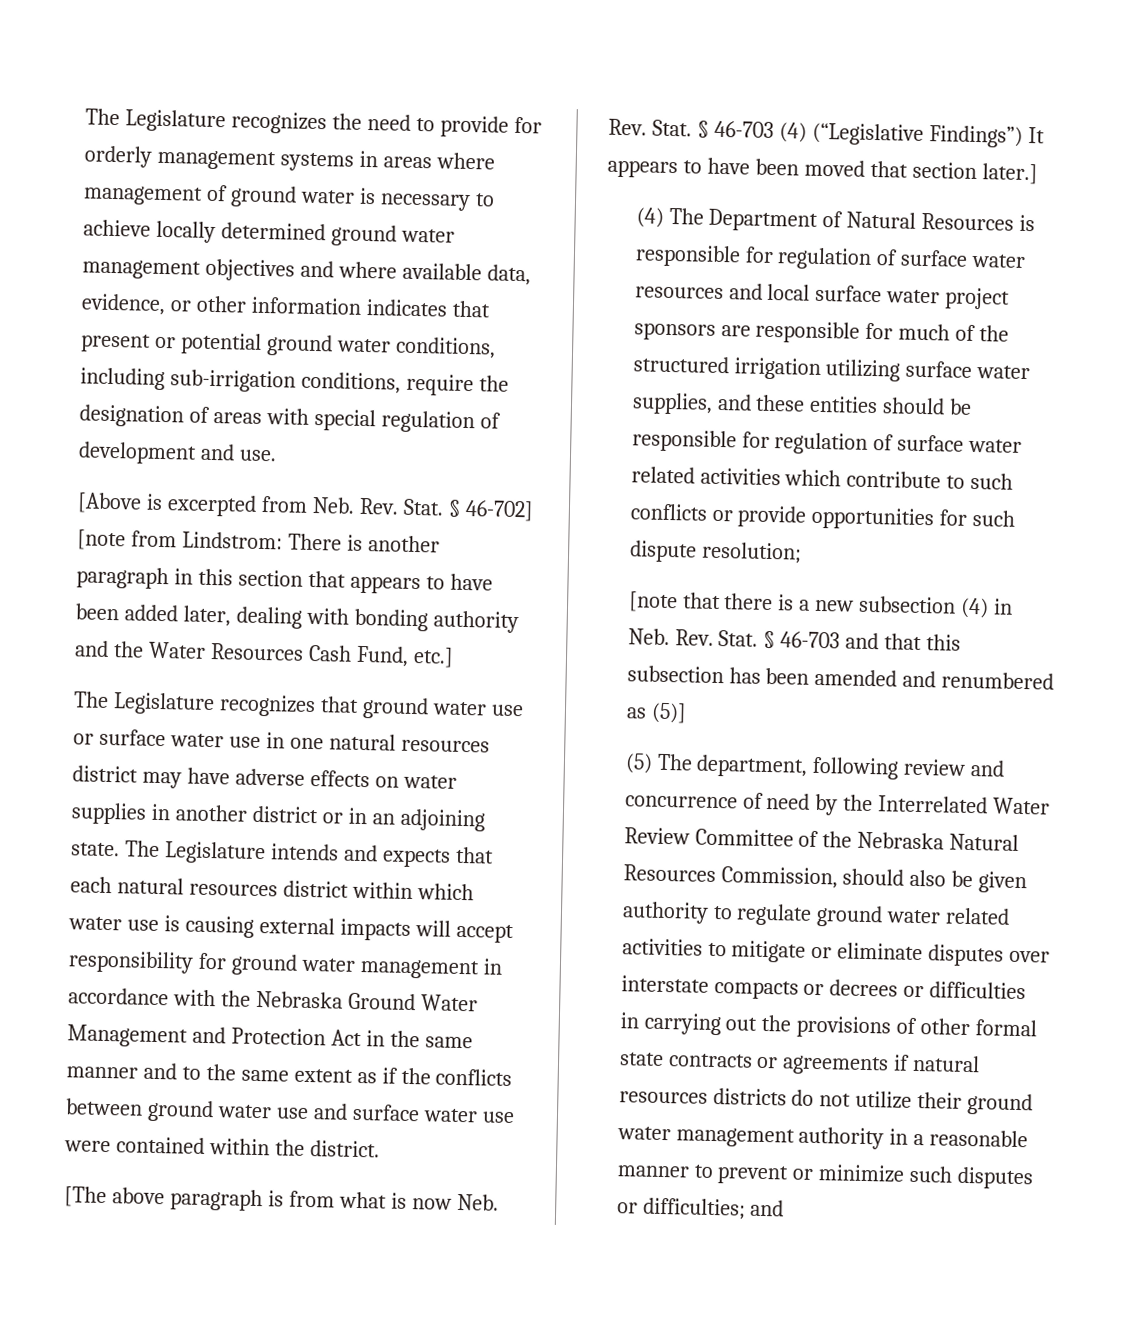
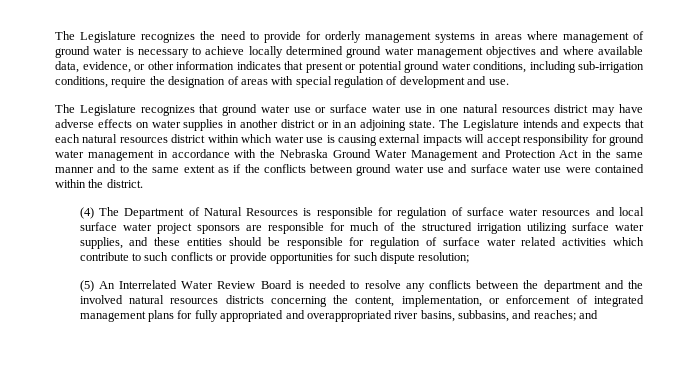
- [Above is excerpted from Neb. Rev. Stat. § 46-702] [note from Lindstrom: There is another paragraph in this section that appears to have been added later, dealing with bonding authority and the Water Resources Cash Fund, etc.]
- [The above paragraph is from what is now Neb. Rev. Stat. § 46-703 (4) (“Legislative Findings”) It appears to have been moved that section later.]
- [note that there is a new subsection (4) in Neb. Rev. Stat. § 46-703 and that this subsection has been amended and renumbered as (5)]
- (5) The department, following review and concurrence of need by the Interrelated Water Review Committee of the Nebraska Natural Resources Commission, should also be given authority to regulate ground water related activities to mitigate or eliminate disputes over interstate compacts or decrees or difficulties in carrying out the provisions of other formal state contracts or agreements if natural resources districts do not utilize their ground water management authority in a reasonable manner to prevent or minimize such disputes or difficulties; and
+ (5) An Interrelated Water Review Board is needed to resolve any conflicts between the department and the involved natural resources districts concerning the content, implementation, or enforcement of integrated management plans for fully appropriated and overappropriated river basins, subbasins, and reaches; and

